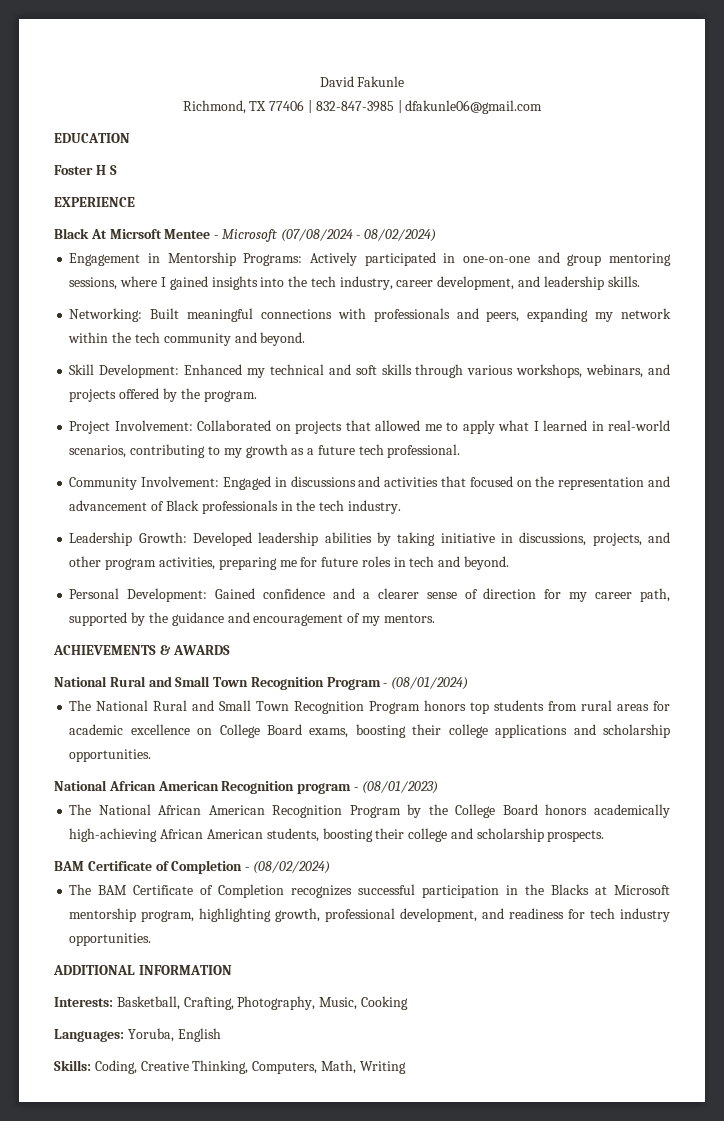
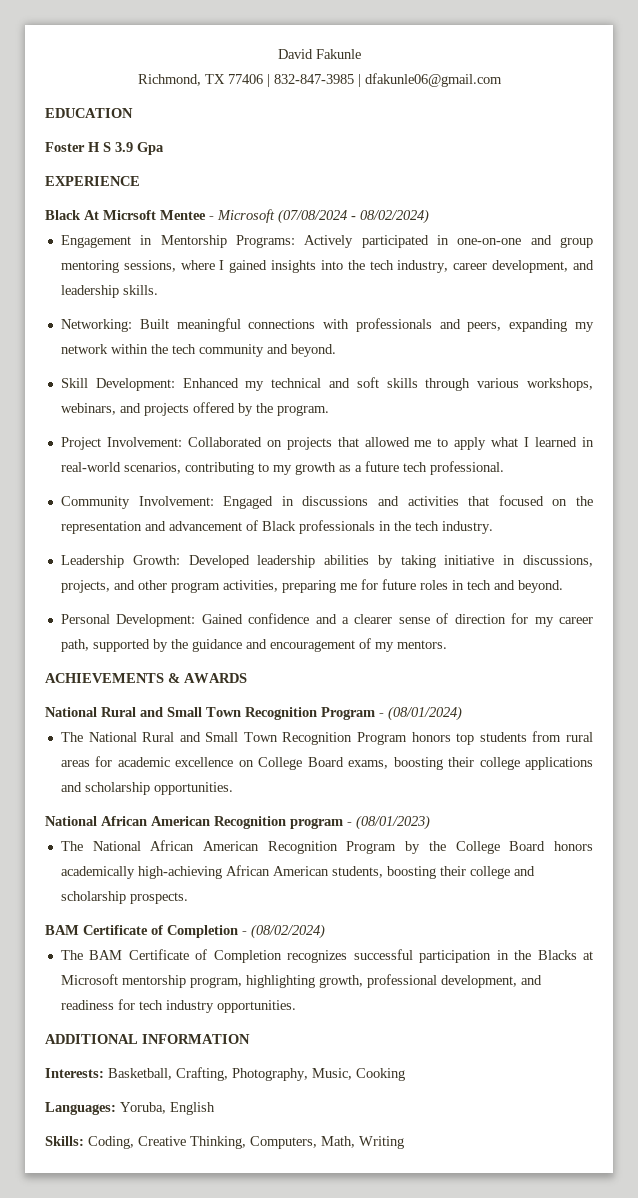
- Foster H S
+ Foster H S 3.9 Gpa

